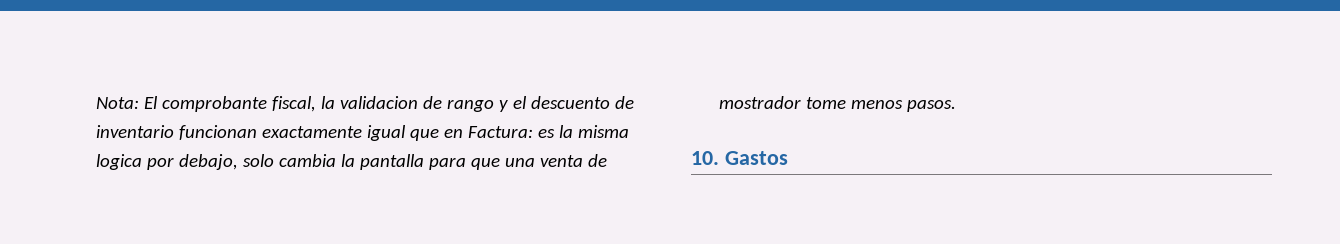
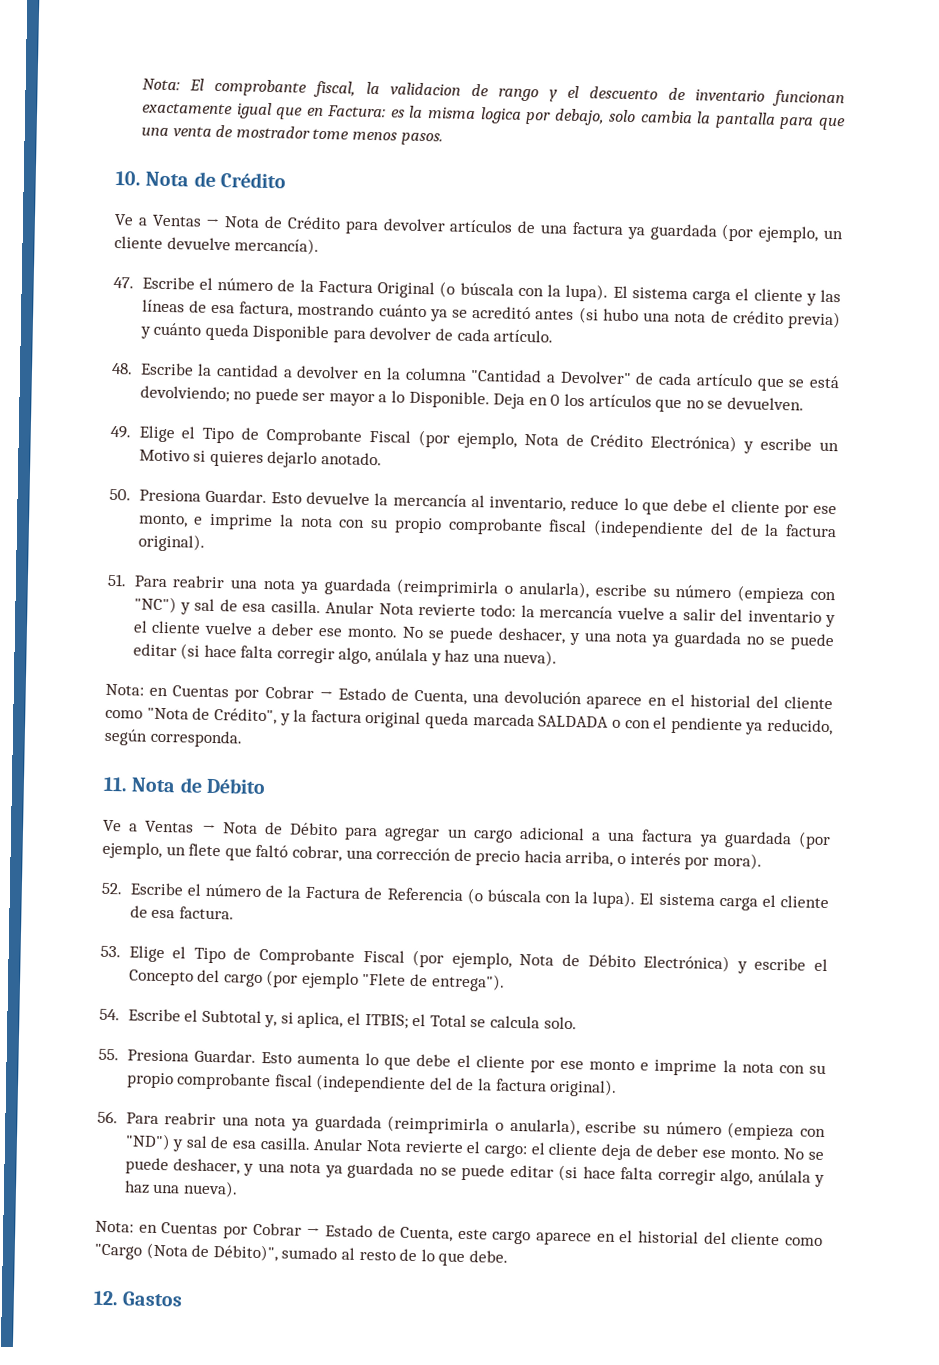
- 10. Gastos
+ 10. Nota de Crédito
+ Ve a Ventas → Nota de Crédito para devolver artículos de una factura ya guardada (por ejemplo, un cliente devuelve mercancía).
+ 47. Escribe el número de la Factura Original (o búscala con la lupa). El sistema carga el cliente y las líneas de esa factura, mostrando cuánto ya se acreditó antes (si hubo una nota de crédito previa) y cuánto queda Disponible para devolver de cada artículo.
+ 48. Escribe la cantidad a devolver en la columna "Cantidad a Devolver" de cada artículo que se está devolviendo; no puede ser mayor a lo Disponible. Deja en 0 los artículos que no se devuelven.
+ 49. Elige el Tipo de Comprobante Fiscal (por ejemplo, Nota de Crédito Electrónica) y escribe un Motivo si quieres dejarlo anotado.
+ 50. Presiona Guardar. Esto devuelve la mercancía al inventario, reduce lo que debe el cliente por ese monto, e imprime la nota con su propio comprobante fiscal (independiente del de la factura original).
+ 51. Para reabrir una nota ya guardada (reimprimirla o anularla), escribe su número (empieza con "NC") y sal de esa casilla. Anular Nota revierte todo: la mercancía vuelve a salir del inventario y el cliente vuelve a deber ese monto. No se puede deshacer, y una nota ya guardada no se puede editar (si hace falta corregir algo, anúlala y haz una nueva).
+ Nota: en Cuentas por Cobrar → Estado de Cuenta, una devolución aparece en el historial del cliente como "Nota de Crédito", y la factura original queda marcada SALDADA o con el pendiente ya reducido, según corresponda.
+ 11. Nota de Débito
+ Ve a Ventas → Nota de Débito para agregar un cargo adicional a una factura ya guardada (por ejemplo, un flete que faltó cobrar, una corrección de precio hacia arriba, o interés por mora).
+ 52. Escribe el número de la Factura de Referencia (o búscala con la lupa). El sistema carga el cliente de esa factura.
+ 53. Elige el Tipo de Comprobante Fiscal (por ejemplo, Nota de Débito Electrónica) y escribe el Concepto del cargo (por ejemplo "Flete de entrega").
+ 54. Escribe el Subtotal y, si aplica, el ITBIS; el Total se calcula solo.
+ 55. Presiona Guardar. Esto aumenta lo que debe el cliente por ese monto e imprime la nota con su propio comprobante fiscal (independiente del de la factura original).
+ 56. Para reabrir una nota ya guardada (reimprimirla o anularla), escribe su número (empieza con "ND") y sal de esa casilla. Anular Nota revierte el cargo: el cliente deja de deber ese monto. No se puede deshacer, y una nota ya guardada no se puede editar (si hace falta corregir algo, anúlala y haz una nueva).
+ Nota: en Cuentas por Cobrar → Estado de Cuenta, este cargo aparece en el historial del cliente como "Cargo (Nota de Débito)", sumado al resto de lo que debe.
+ 12. Gastos

